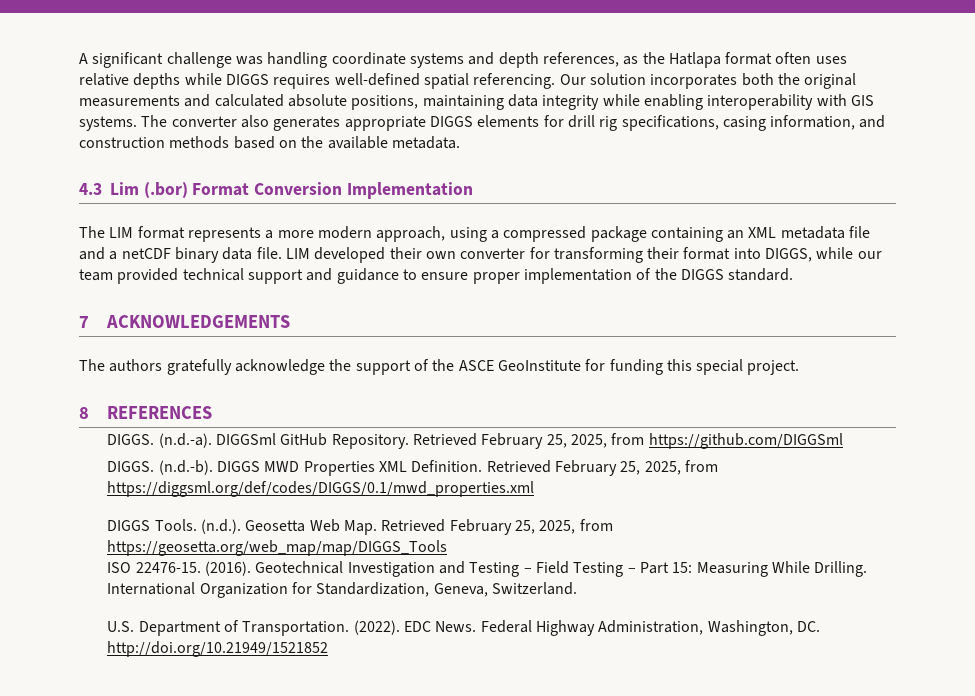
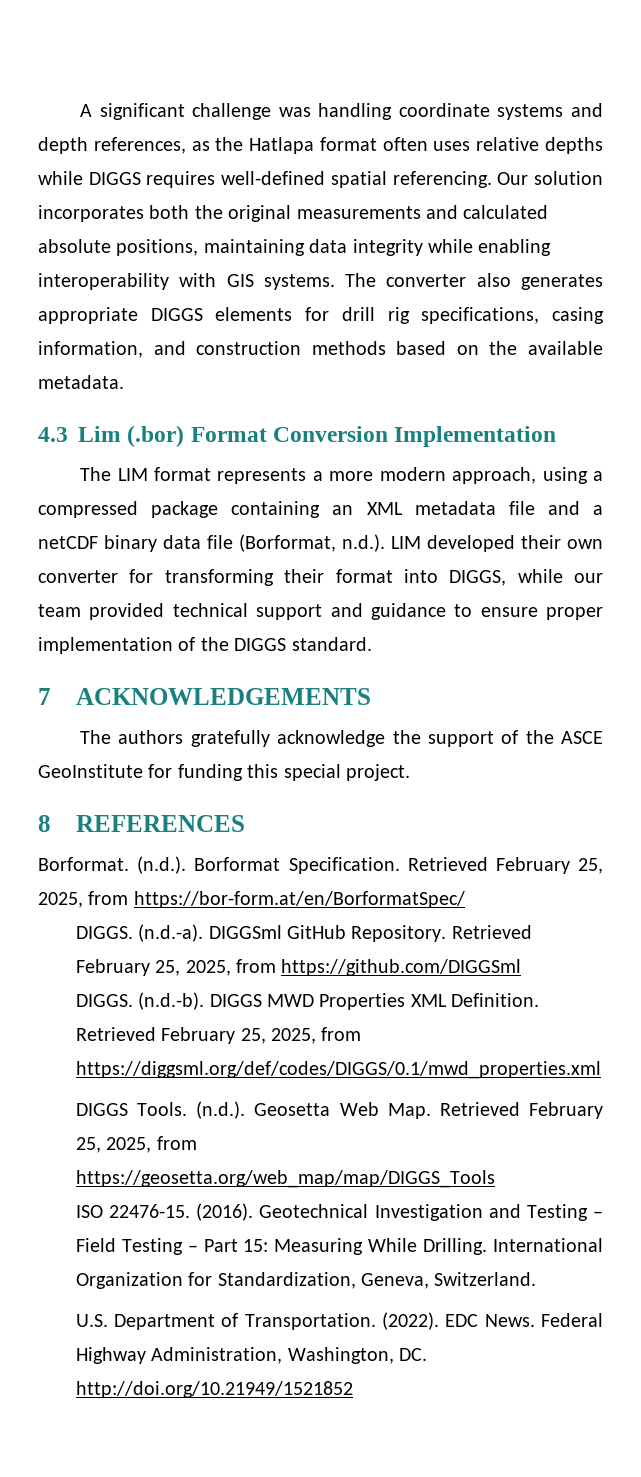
- The LIM format represents a more modern approach, using a compressed package containing an XML metadata file and a netCDF binary data file. LIM developed their own converter for transforming their format into DIGGS, while our team provided technical support and guidance to ensure proper implementation of the DIGGS standard.
+ The LIM format represents a more modern approach, using a compressed package containing an XML metadata file and a netCDF binary data file (Borformat, n.d.). LIM developed their own converter for transforming their format into DIGGS, while our team provided technical support and guidance to ensure proper implementation of the DIGGS standard.
+ Borformat. (n.d.). Borformat Specification. Retrieved February 25, 2025, from https://bor-form.at/en/BorformatSpec/

